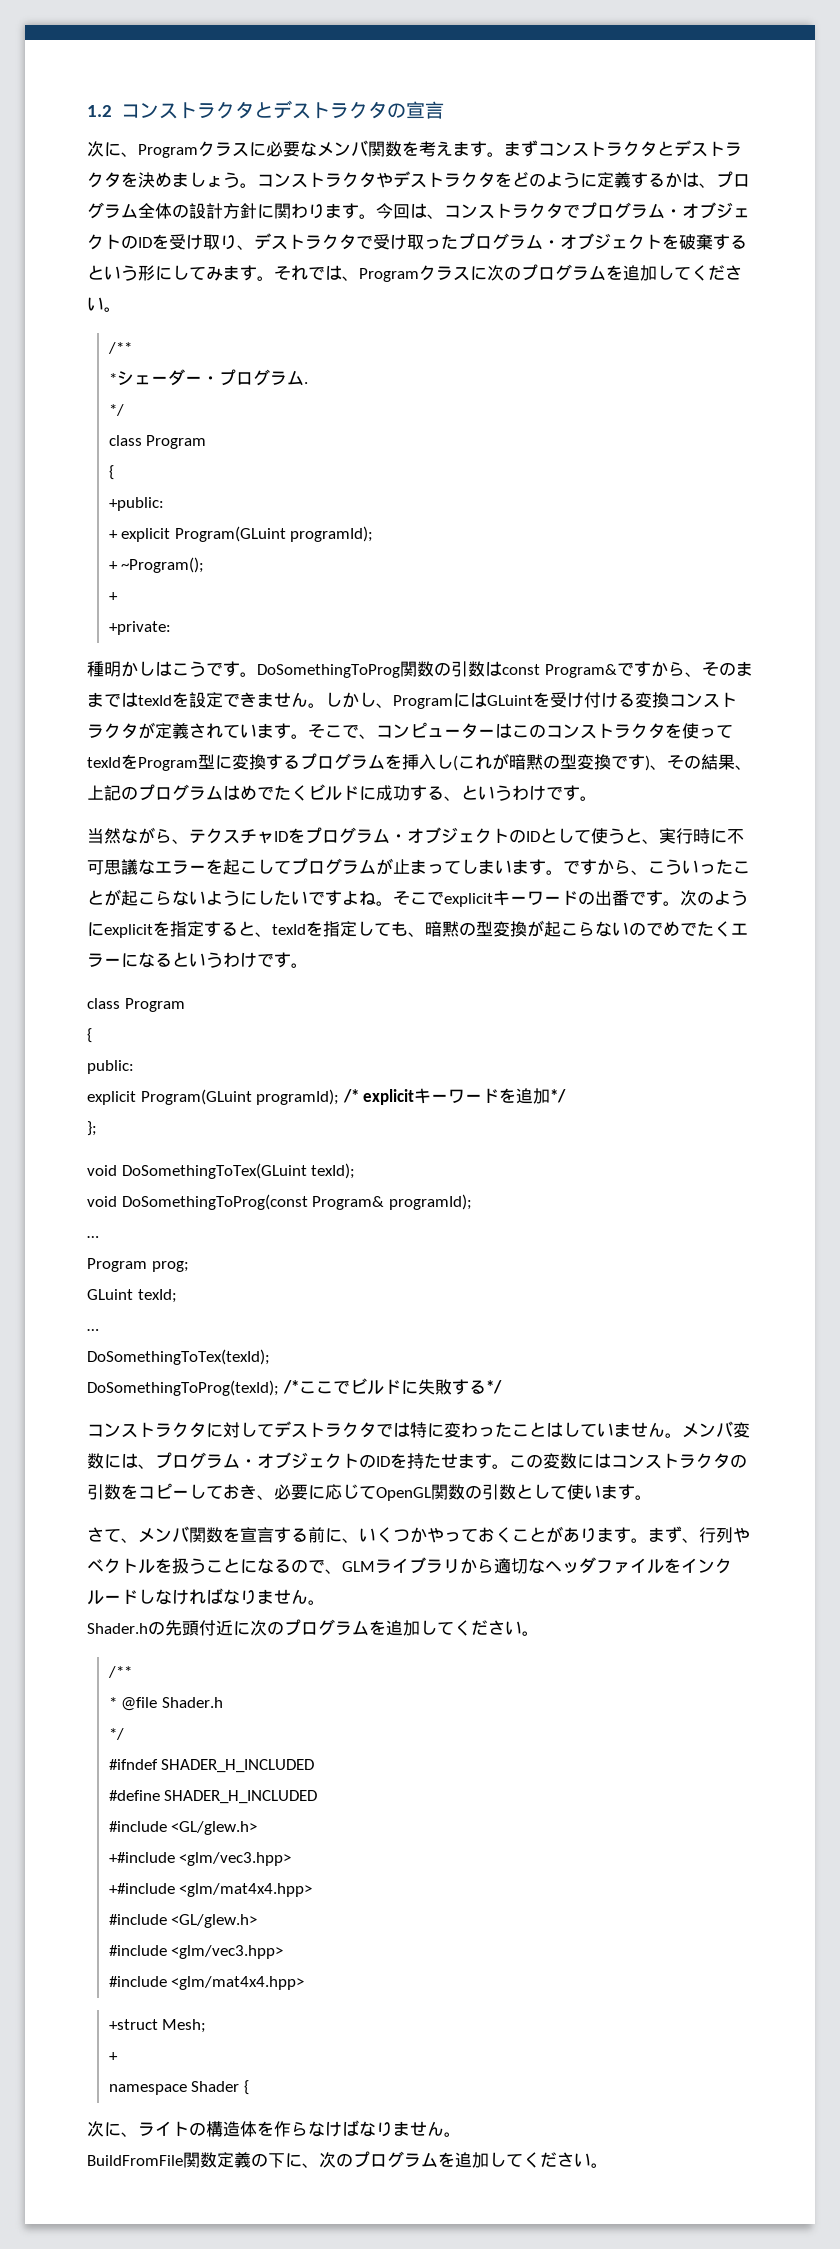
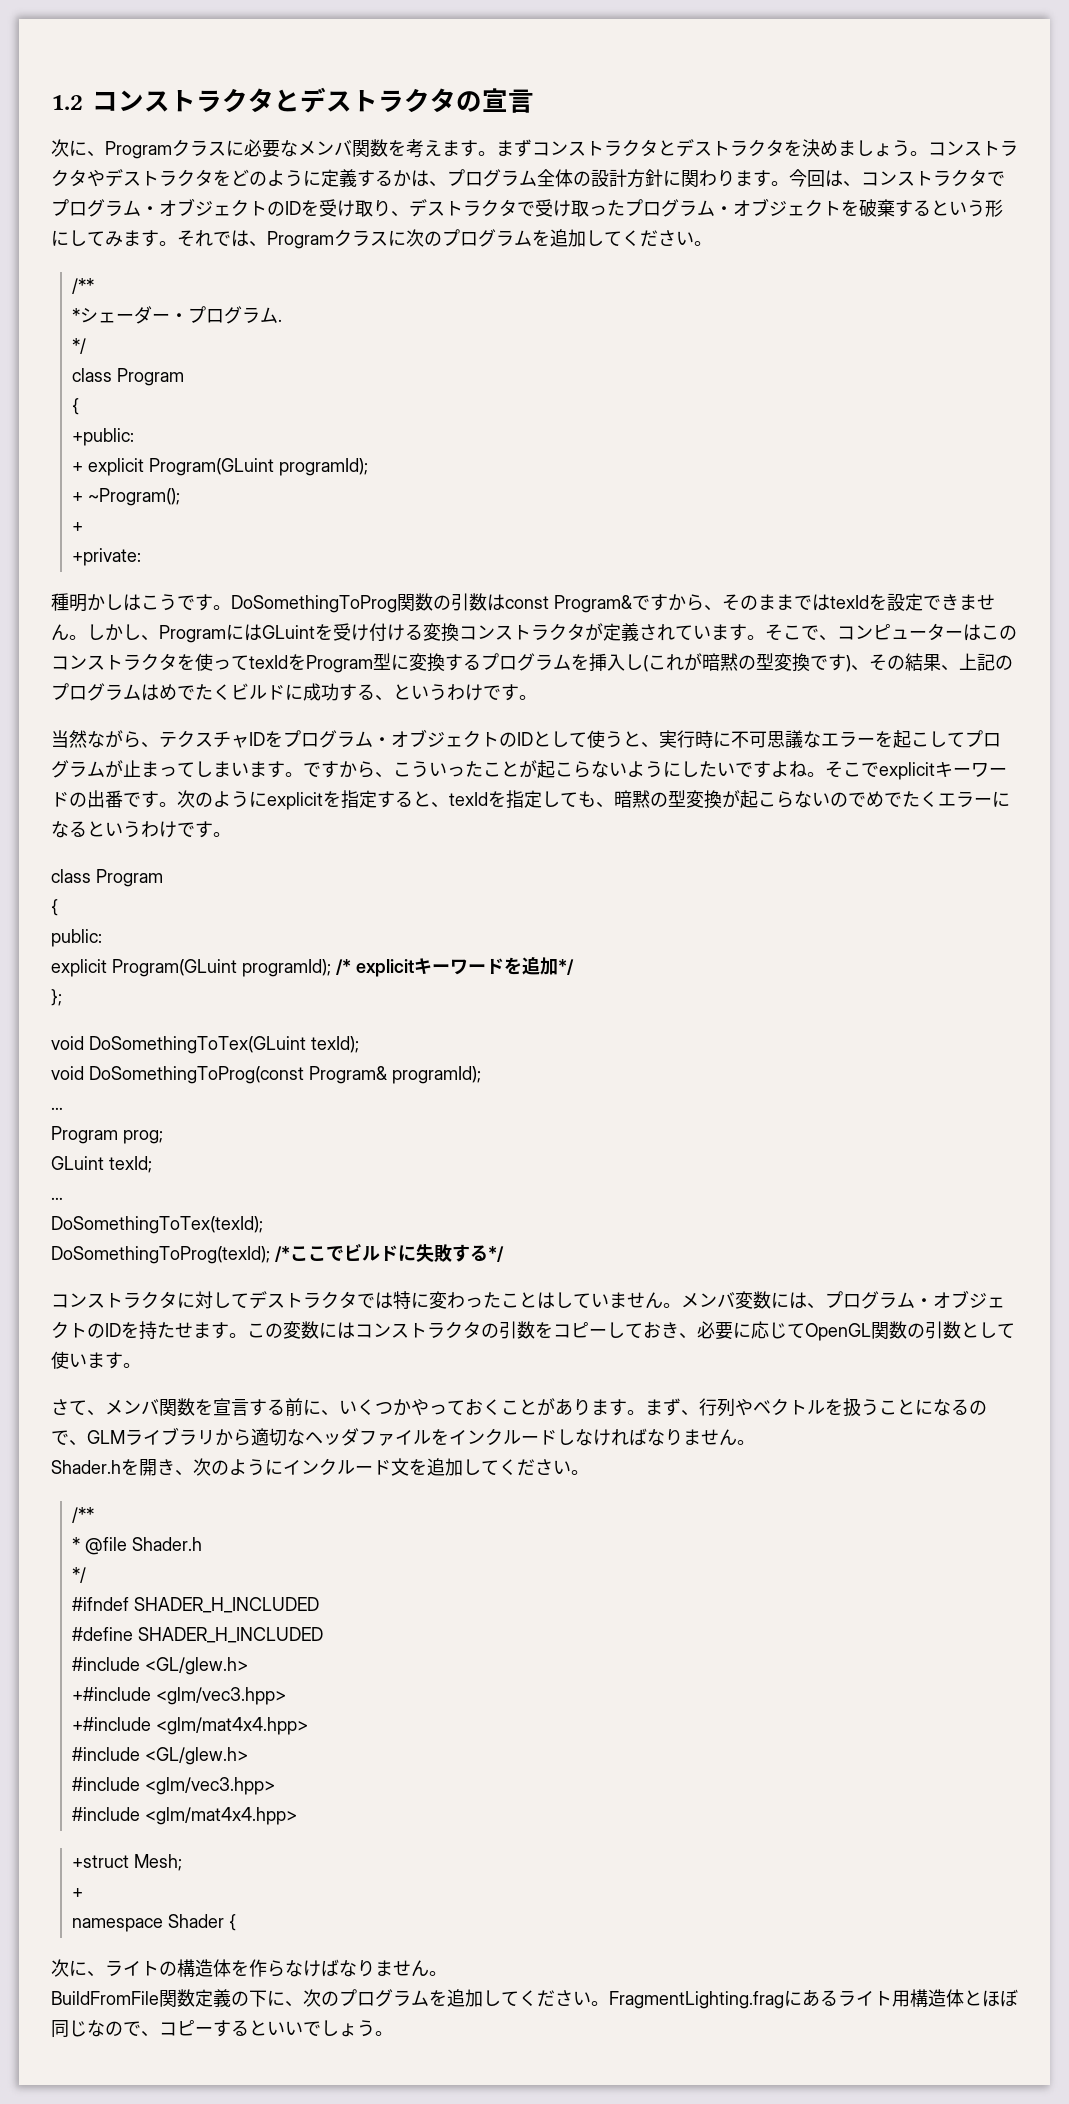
- Shader.hの先頭付近に次のプログラムを追加してください。
+ Shader.hを開き、次のようにインクルード文を追加してください。
+ FragmentLighting.fragにあるライト用構造体とほぼ同じなので、コピーするといいでしょう。

